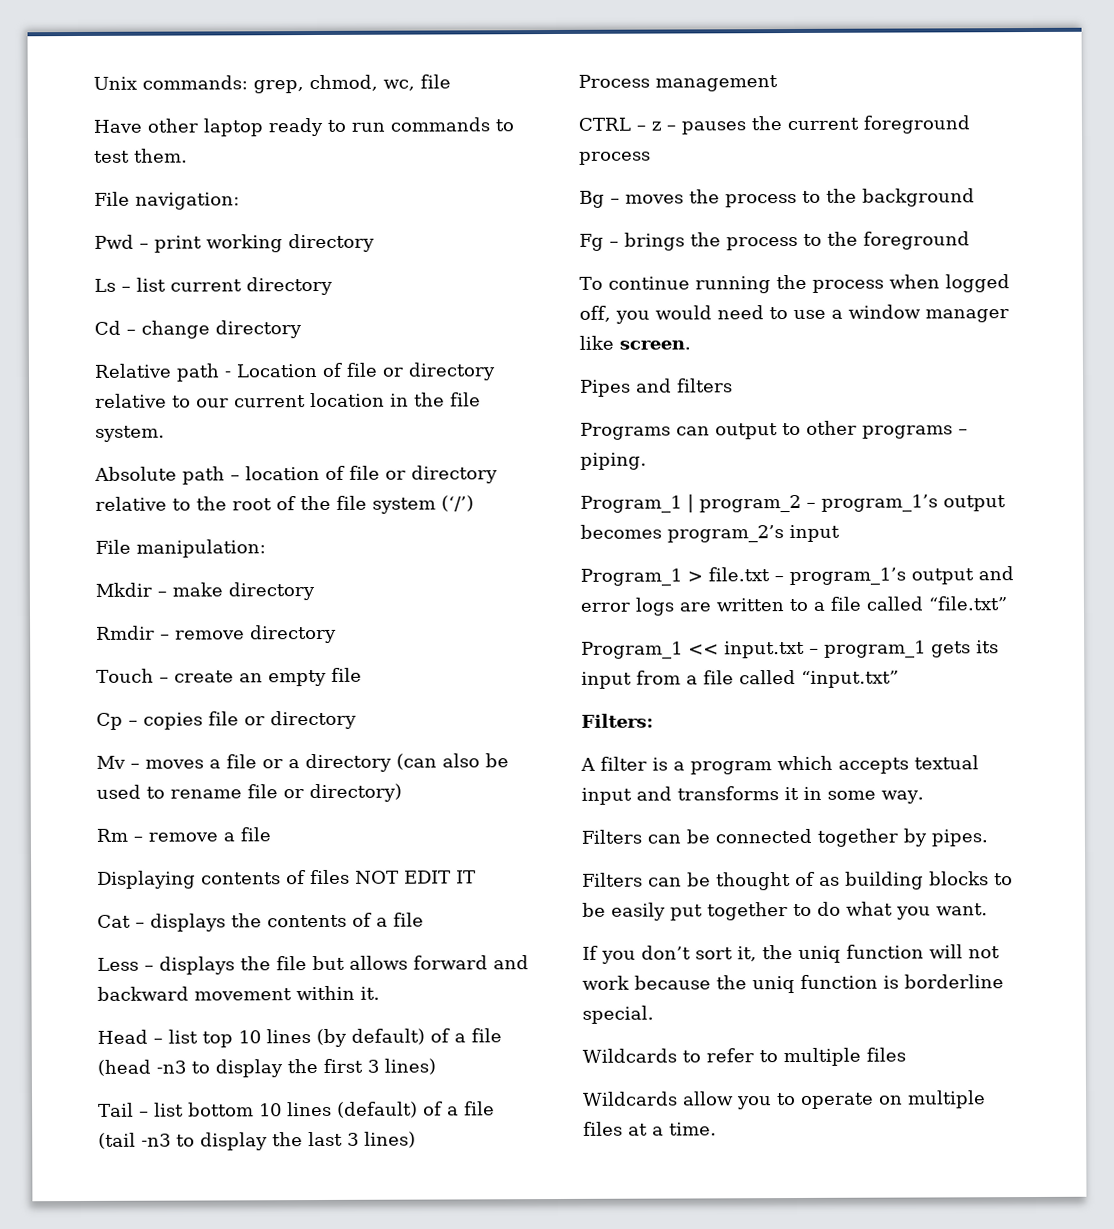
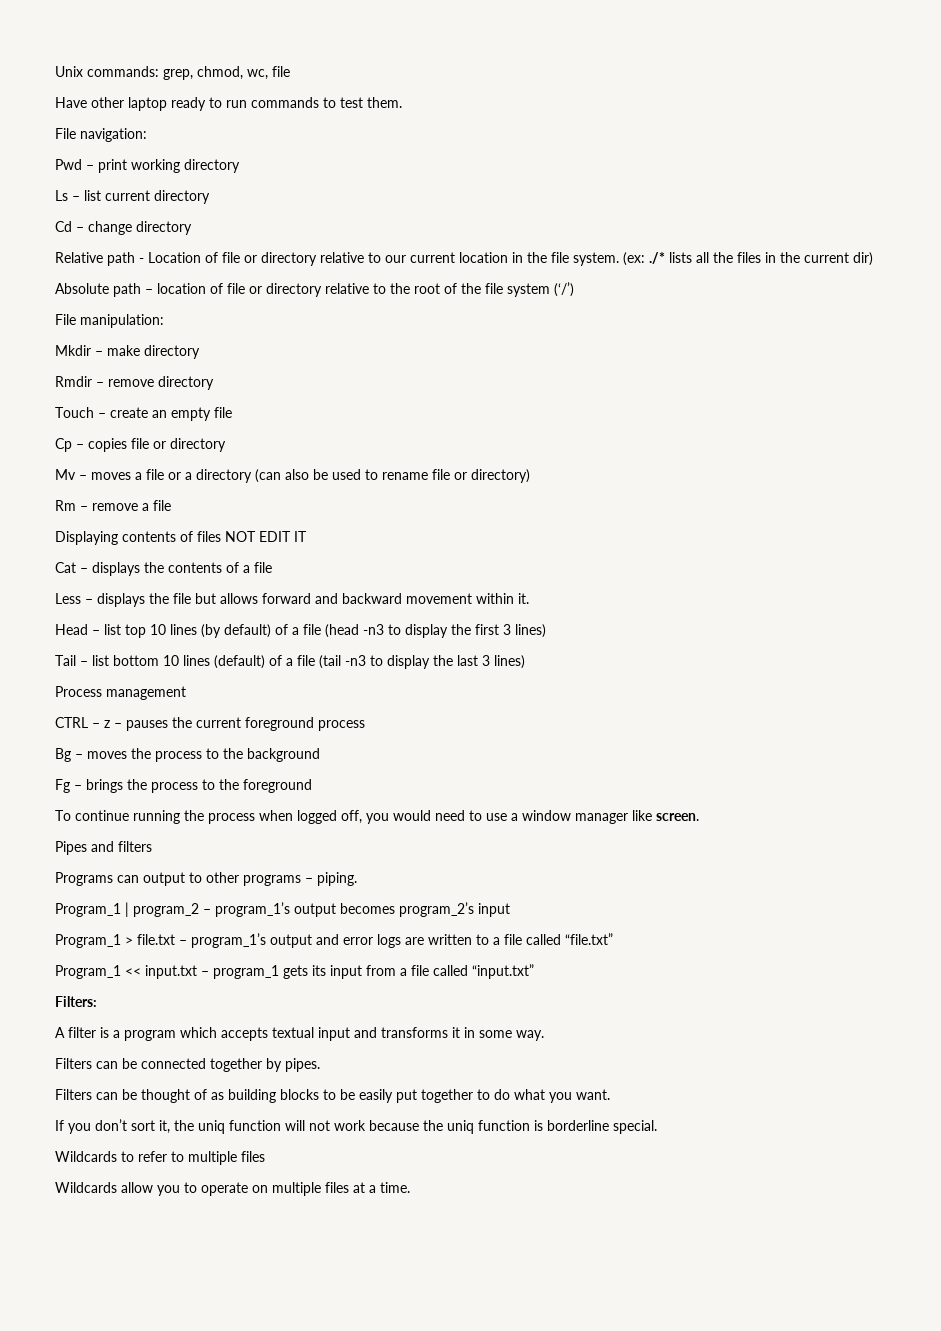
+ (ex: ./* lists all the files in the current dir)

